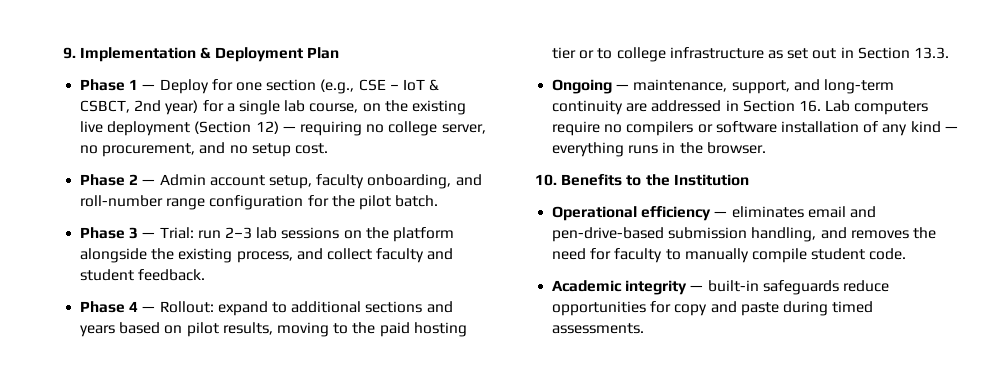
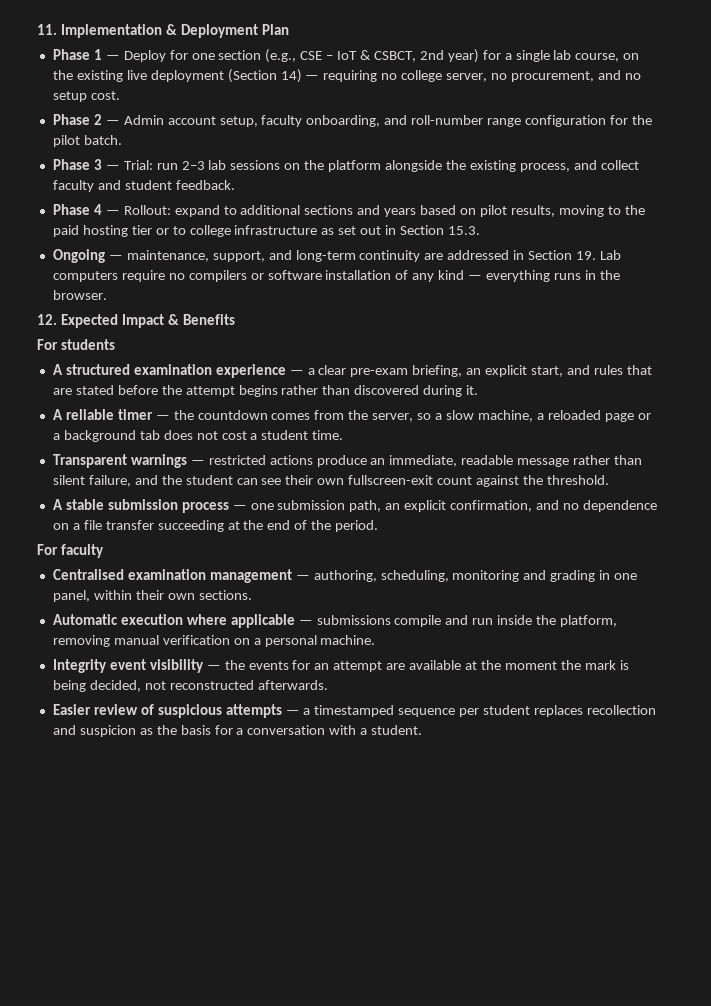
- 9. Implementation & Deployment Plan
+ 11. Implementation & Deployment Plan
- Phase 1 — Deploy for one section (e.g., CSE – IoT & CSBCT, 2nd year) for a single lab course, on the existing live deployment (Section 12) — requiring no college server, no procurement, and no setup cost.
+ Phase 1 — Deploy for one section (e.g., CSE – IoT & CSBCT, 2nd year) for a single lab course, on the existing live deployment (Section 14) — requiring no college server, no procurement, and no setup cost.
- Phase 4 — Rollout: expand to additional sections and years based on pilot results, moving to the paid hosting tier or to college infrastructure as set out in Section 13.3.
+ Phase 4 — Rollout: expand to additional sections and years based on pilot results, moving to the paid hosting tier or to college infrastructure as set out in Section 15.3.
- Ongoing — maintenance, support, and long-term continuity are addressed in Section 16. Lab computers require no compilers or software installation of any kind — everything runs in the browser.
+ Ongoing — maintenance, support, and long-term continuity are addressed in Section 19. Lab computers require no compilers or software installation of any kind — everything runs in the browser.
- 10. Benefits to the Institution
- Operational efficiency — eliminates email and pen-drive-based submission handling, and removes the need for faculty to manually compile student code.
- Academic integrity — built-in safeguards reduce opportunities for copy and paste during timed assessments.
+ 12. Expected Impact & Benefits
+ For students
+ A structured examination experience — a clear pre-exam briefing, an explicit start, and rules that are stated before the attempt begins rather than discovered during it.
+ A reliable timer — the countdown comes from the server, so a slow machine, a reloaded page or a background tab does not cost a student time.
+ Transparent warnings — restricted actions produce an immediate, readable message rather than silent failure, and the student can see their own fullscreen-exit count against the threshold.
+ A stable submission process — one submission path, an explicit confirmation, and no dependence on a file transfer succeeding at the end of the period.
+ For faculty
+ Centralised examination management — authoring, scheduling, monitoring and grading in one panel, within their own sections.
+ Automatic execution where applicable — submissions compile and run inside the platform, removing manual verification on a personal machine.
+ Integrity event visibility — the events for an attempt are available at the moment the mark is being decided, not reconstructed afterwards.
+ Easier review of suspicious attempts — a timestamped sequence per student replaces recollection and suspicion as the basis for a conversation with a student.

